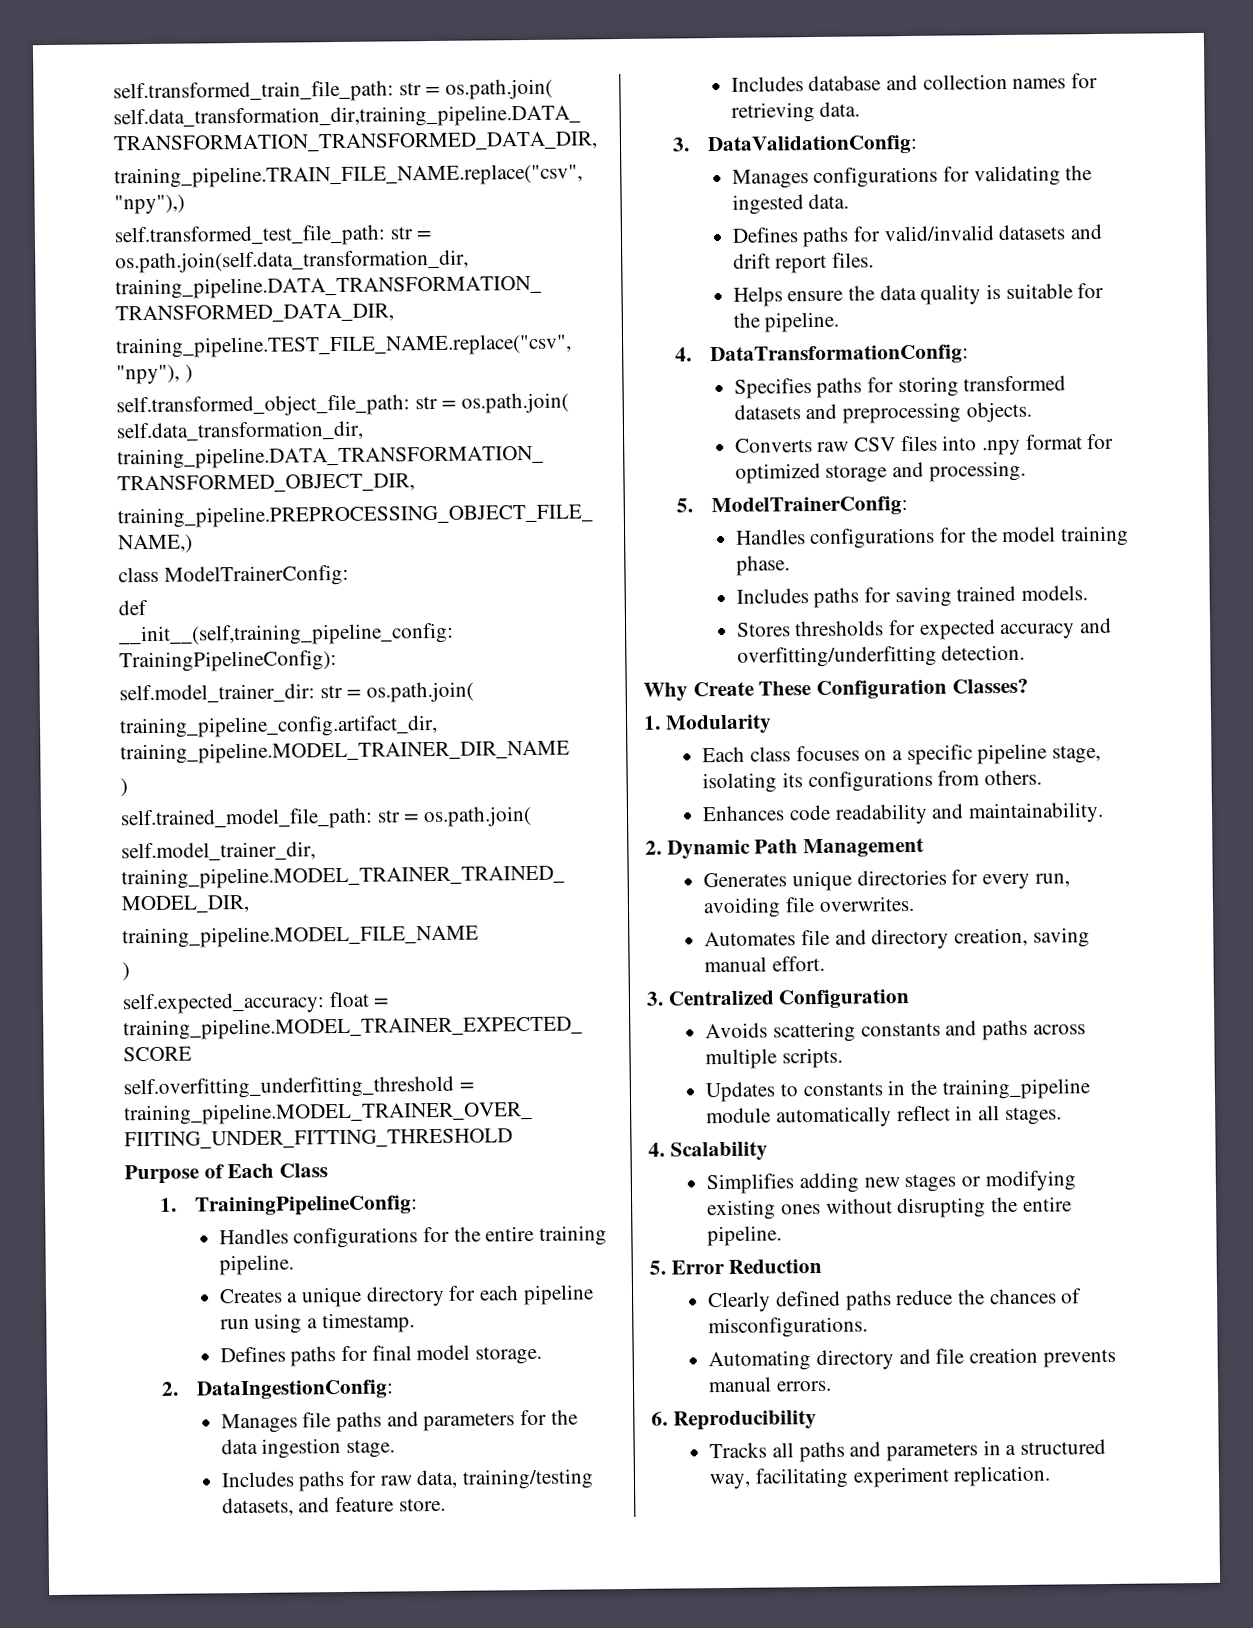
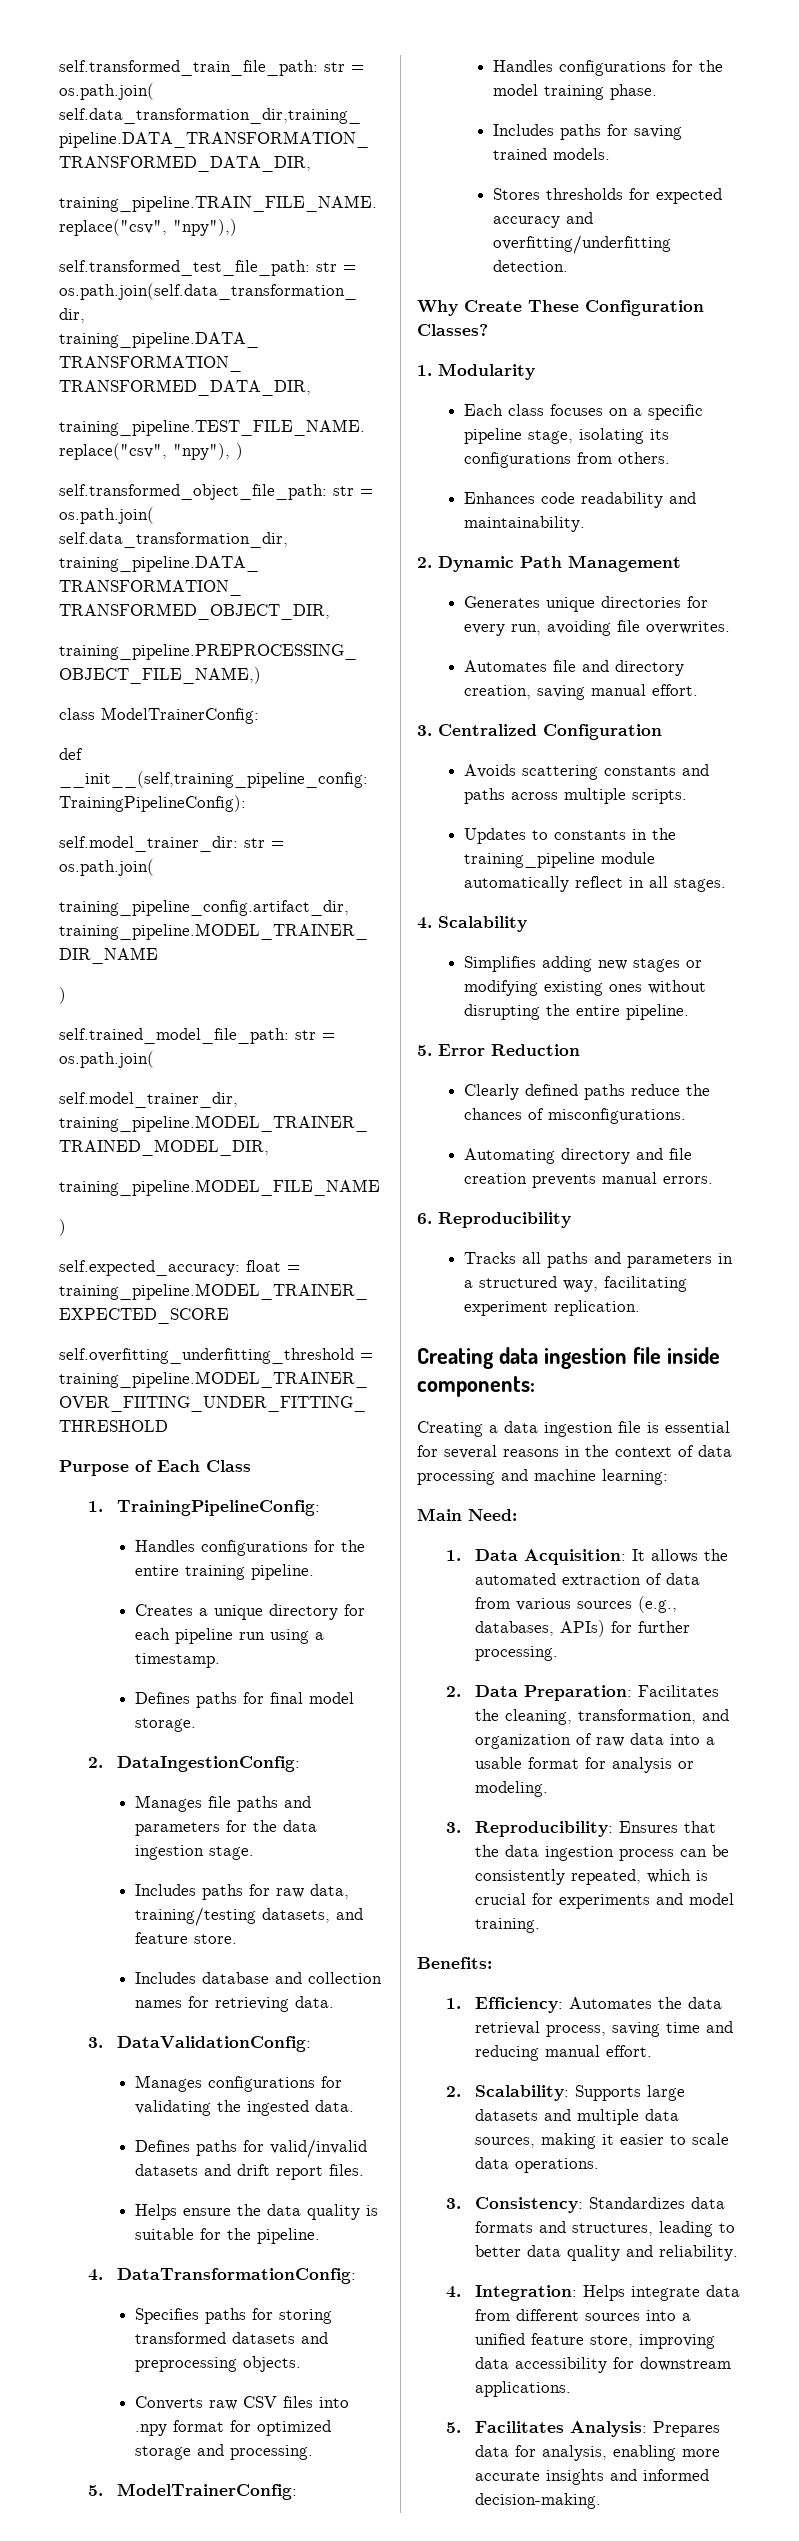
+ Creating data ingestion file inside components:
+ Creating a data ingestion file is essential for several reasons in the context of data processing and machine learning:
+ Main Need:
+ 1. Data Acquisition: It allows the automated extraction of data from various sources (e.g., databases, APIs) for further processing.
+ 2. Data Preparation: Facilitates the cleaning, transformation, and organization of raw data into a usable format for analysis or modeling.
+ 3. Reproducibility: Ensures that the data ingestion process can be consistently repeated, which is crucial for experiments and model training.
+ Benefits:
+ 1. Efficiency: Automates the data retrieval process, saving time and reducing manual effort.
+ 2. Scalability: Supports large datasets and multiple data sources, making it easier to scale data operations.
+ 3. Consistency: Standardizes data formats and structures, leading to better data quality and reliability.
+ 4. Integration: Helps integrate data from different sources into a unified feature store, improving data accessibility for downstream applications.
+ 5. Facilitates Analysis: Prepares data for analysis, enabling more accurate insights and informed decision-making.

